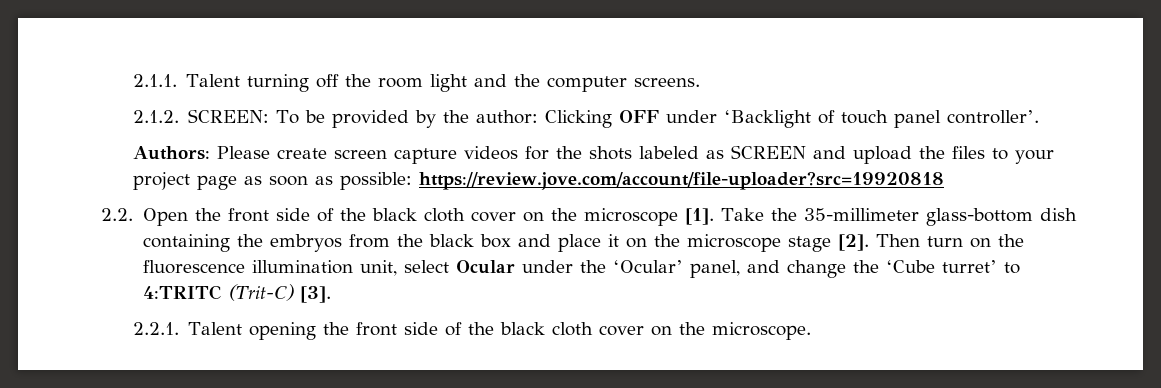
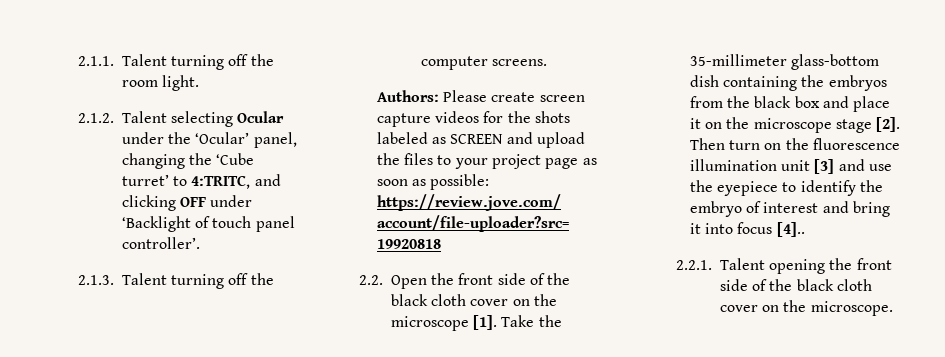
- 2.1.1. Talent turning off the room light and the computer screens.
- 2.1.2. SCREEN: To be provided by the author: Clicking OFF under ‘Backlight of touch panel controller’.
+ 2.1.1. Talent turning off the room light.
+ 2.1.2. Talent selecting Ocular under the ‘Ocular’ panel, changing the ‘Cube turret’ to 4:TRITC, and clicking OFF under ‘Backlight of touch panel controller’.
+ 2.1.3. Talent turning off the computer screens.
- Then turn on the fluorescence illumination unit, select Ocular under the ‘Ocular’ panel, and change the ‘Cube turret’ to 4:TRITC (Trit-C) [3].
+ Then turn on the fluorescence illumination unit [3] and use the eyepiece to identify the embryo of interest and bring it into focus [4]..

